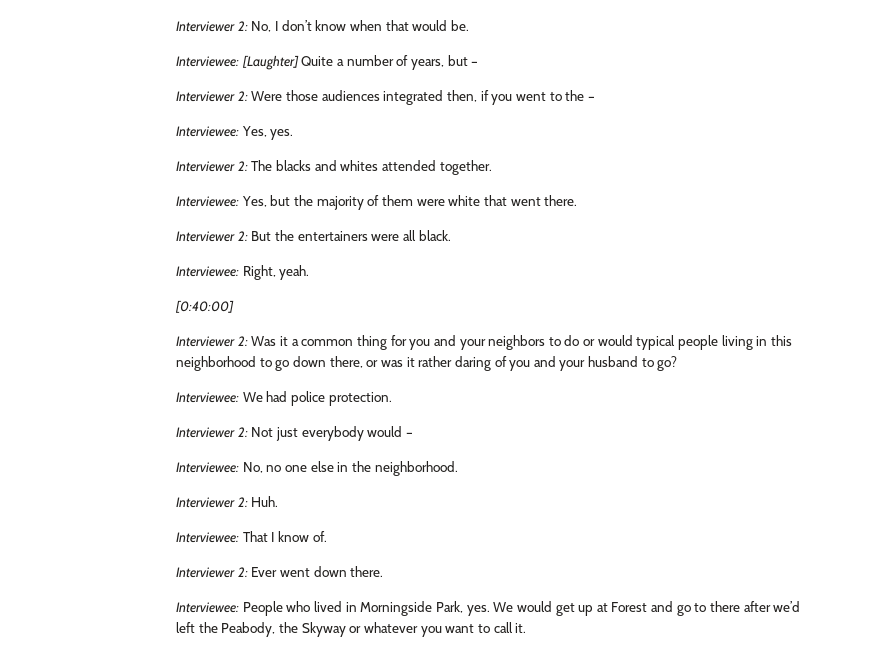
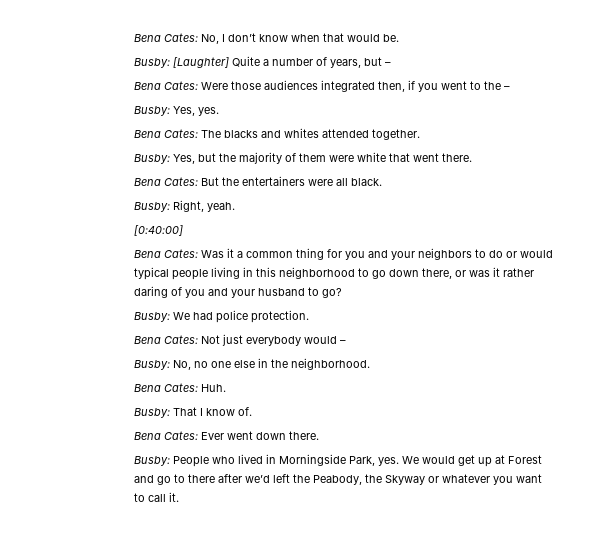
- Interviewer 2: No, I don’t know when that would be.
+ Bena Cates: No, I don’t know when that would be.
- Interviewee: [Laughter] Quite a number of years, but –
+ Busby: [Laughter] Quite a number of years, but –
- Interviewer 2: Were those audiences integrated then, if you went to the –
+ Bena Cates: Were those audiences integrated then, if you went to the –
- Interviewee: Yes, yes.
+ Busby: Yes, yes.
- Interviewer 2: The blacks and whites attended together.
+ Bena Cates: The blacks and whites attended together.
- Interviewee: Yes, but the majority of them were white that went there.
+ Busby: Yes, but the majority of them were white that went there.
- Interviewer 2: But the entertainers were all black.
+ Bena Cates: But the entertainers were all black.
- Interviewee: Right, yeah.
+ Busby: Right, yeah.
- Interviewer 2: Was it a common thing for you and your neighbors to do or would typical people living in this neighborhood to go down there, or was it rather daring of you and your husband to go?
+ Bena Cates: Was it a common thing for you and your neighbors to do or would typical people living in this neighborhood to go down there, or was it rather daring of you and your husband to go?
- Interviewee: We had police protection.
+ Busby: We had police protection.
- Interviewer 2: Not just everybody would –
+ Bena Cates: Not just everybody would –
- Interviewee: No, no one else in the neighborhood.
+ Busby: No, no one else in the neighborhood.
- Interviewer 2: Huh.
+ Bena Cates: Huh.
- Interviewee: That I know of.
+ Busby: That I know of.
- Interviewer 2: Ever went down there.
+ Bena Cates: Ever went down there.
- Interviewee: People who lived in Morningside Park, yes.
+ Busby: People who lived in Morningside Park, yes.

